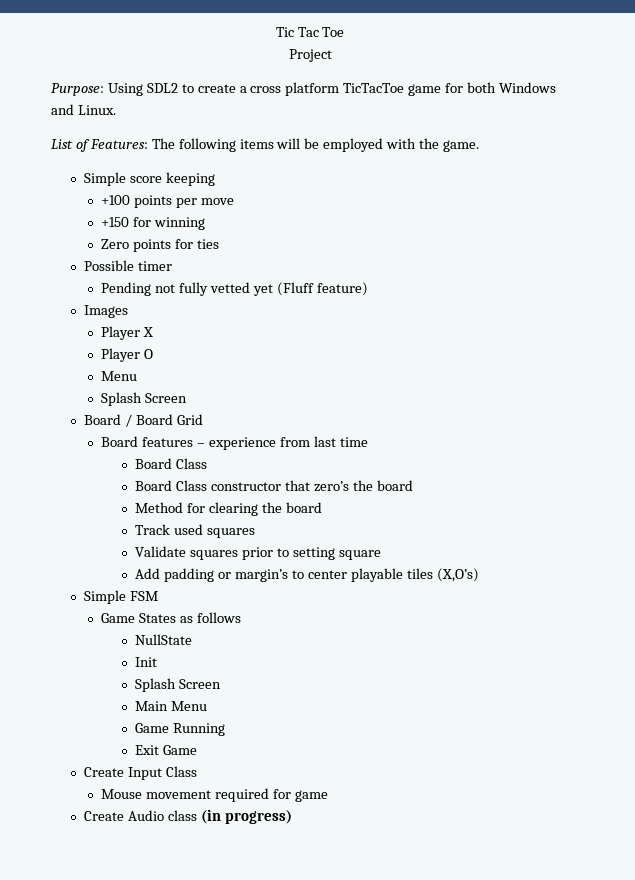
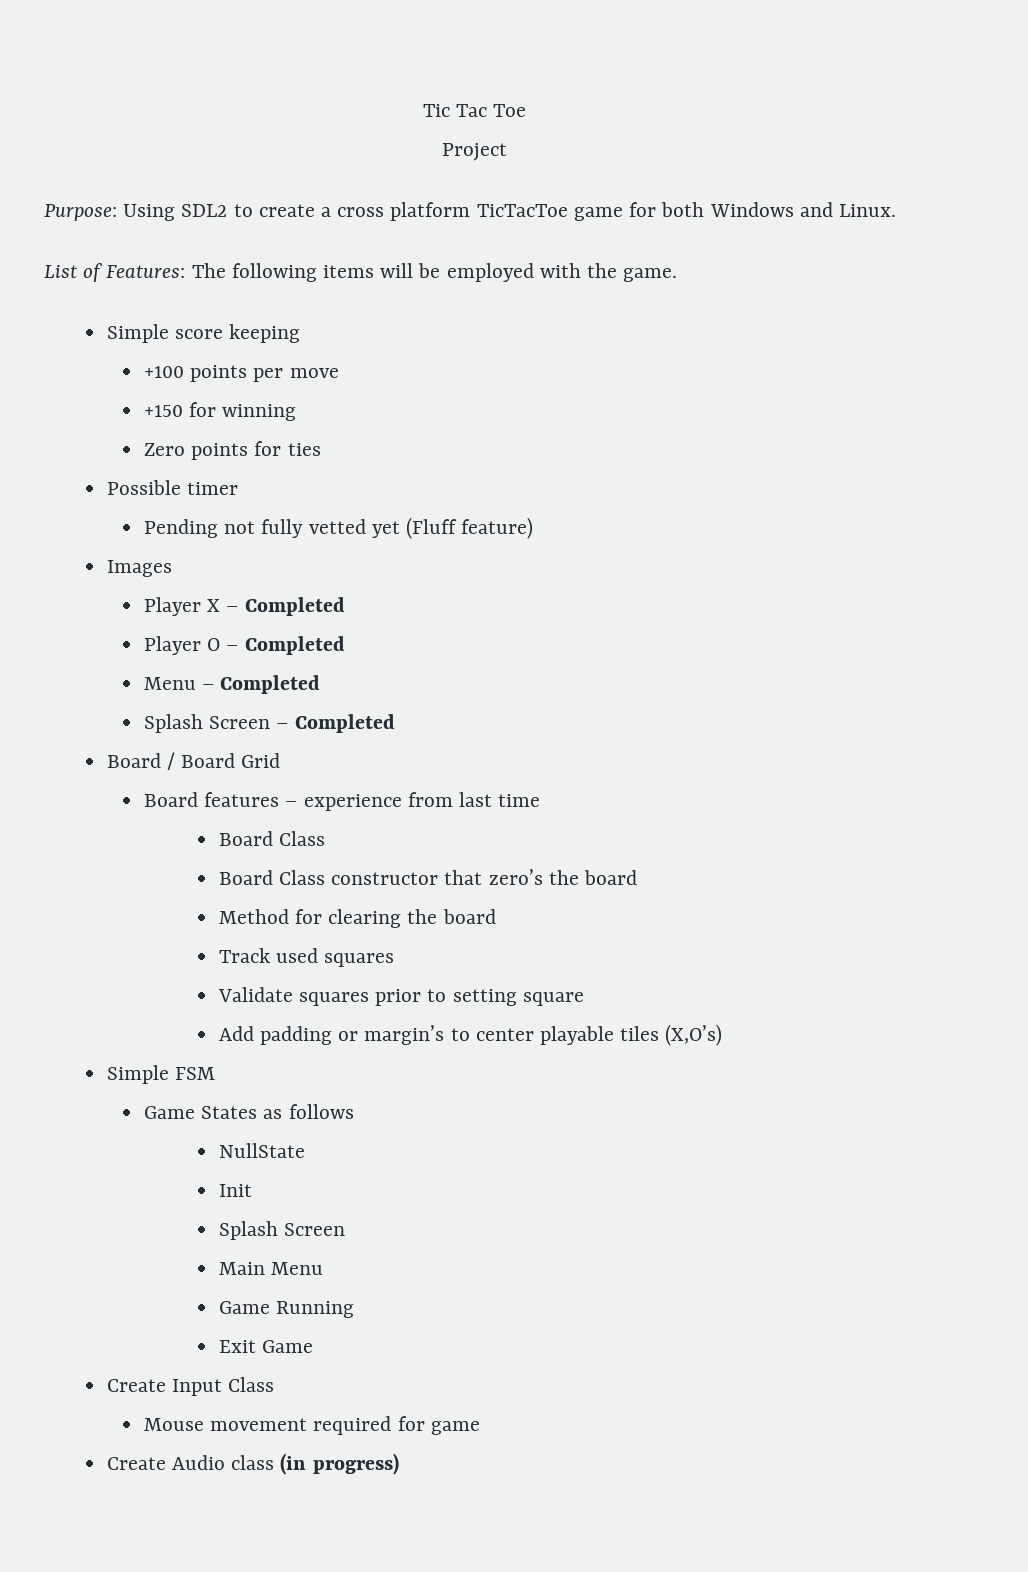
- Player X
+ Player X – Completed
- Player O
- Menu
- Splash Screen
+ Player O – Completed
+ Menu – Completed
+ Splash Screen – Completed

